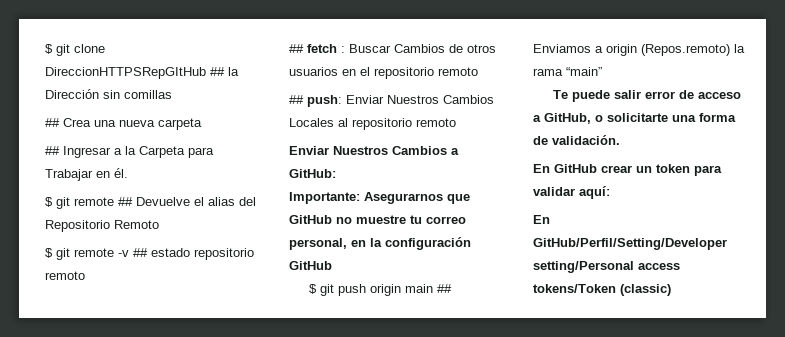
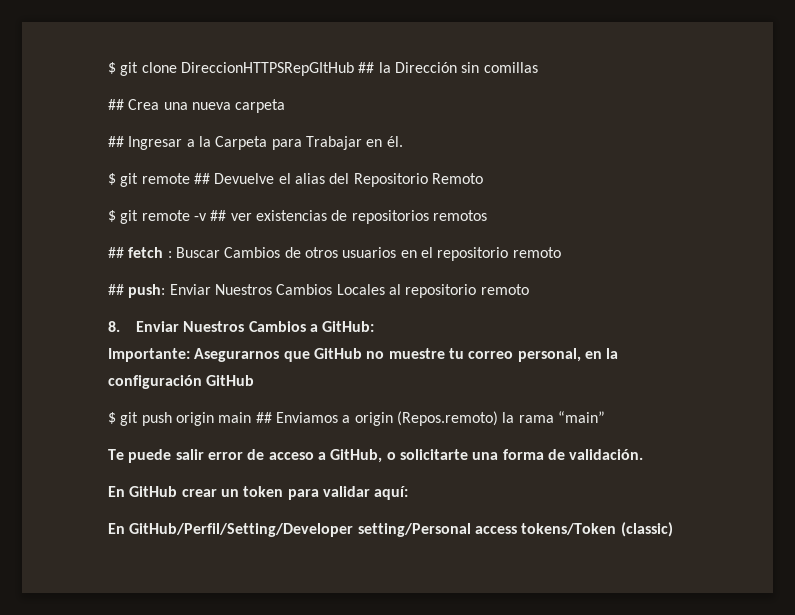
- $ git remote -v ## estado repositorio remoto
+ $ git remote -v ## ver existencias de repositorios remotos
- Enviar Nuestros Cambios a GitHub:
+ 8. Enviar Nuestros Cambios a GitHub:

